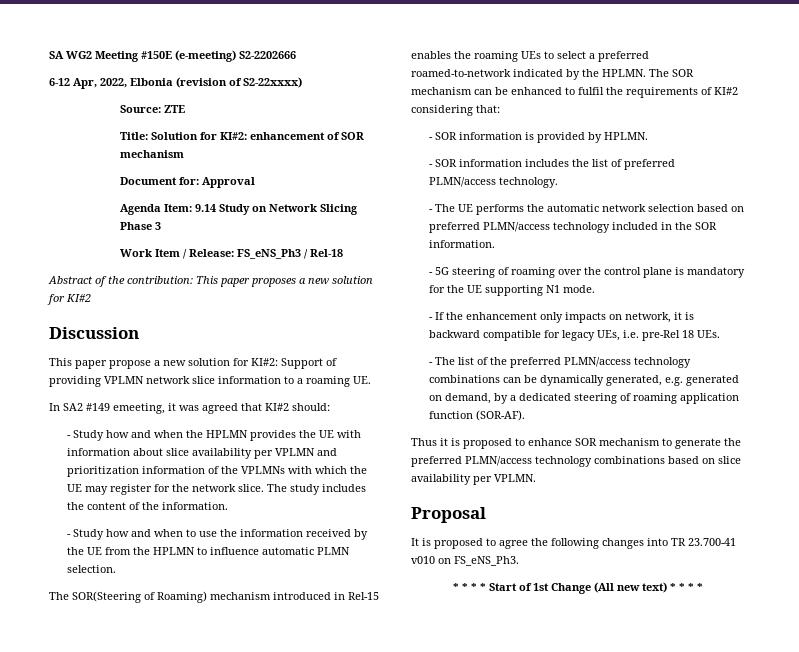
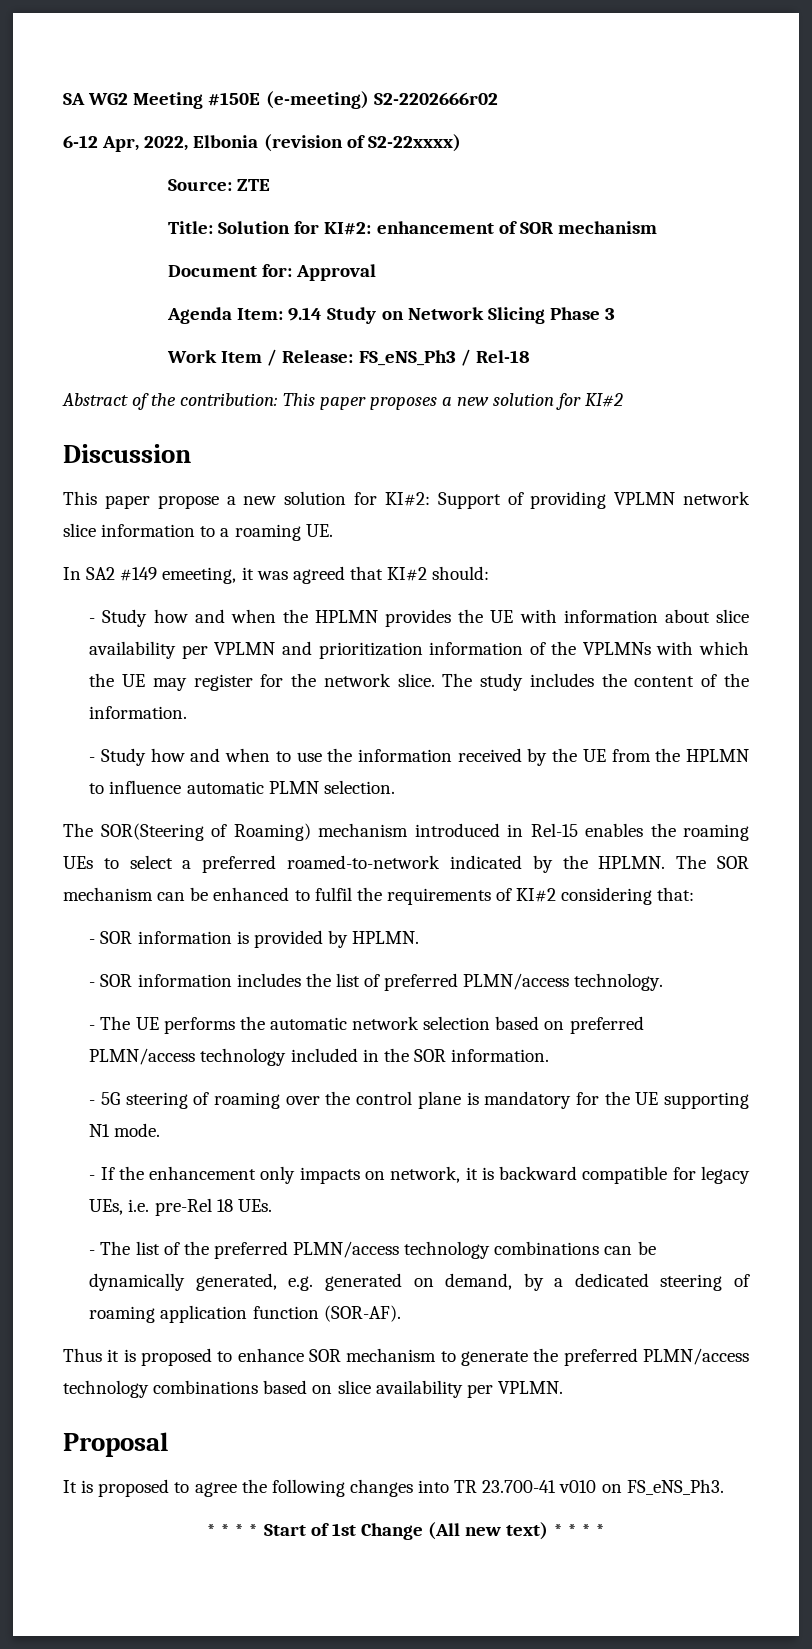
- SA WG2 Meeting #150E (e-meeting) S2-2202666
+ SA WG2 Meeting #150E (e-meeting) S2-2202666r02

